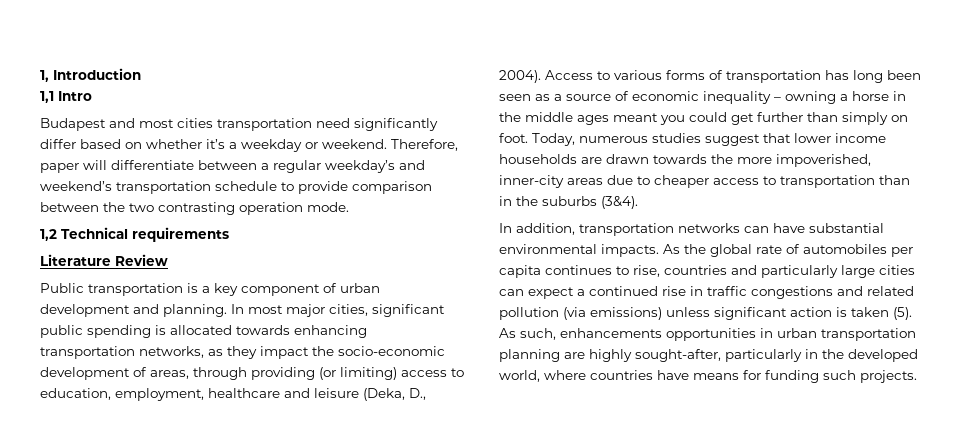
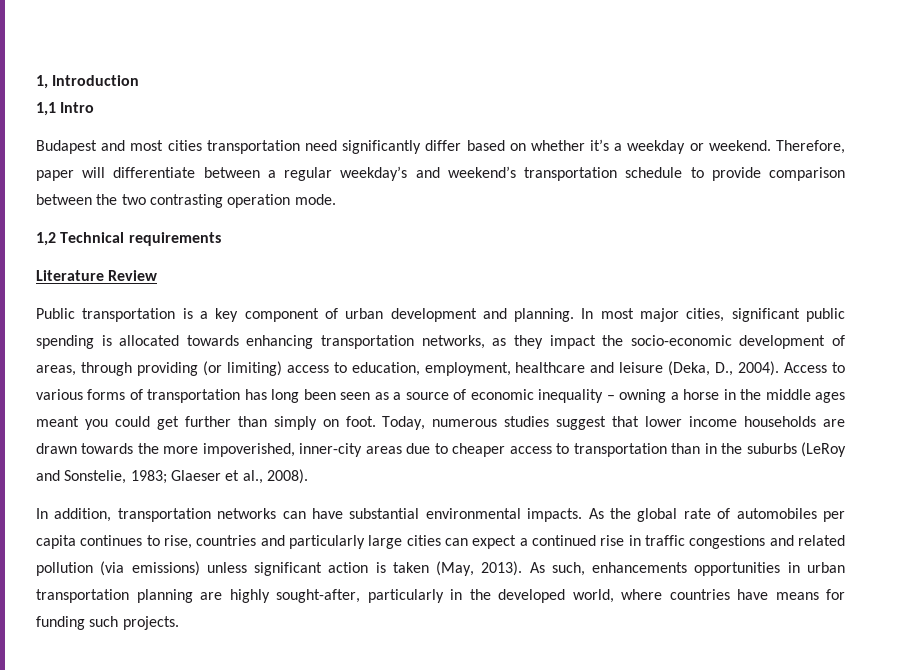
- Today, numerous studies suggest that lower income households are drawn towards the more impoverished, inner-city areas due to cheaper access to transportation than in the suburbs (3&4).
+ Today, numerous studies suggest that lower income households are drawn towards the more impoverished, inner-city areas due to cheaper access to transportation than in the suburbs (LeRoy and Sonstelie, 1983; Glaeser et al., 2008).
- As the global rate of automobiles per capita continues to rise, countries and particularly large cities can expect a continued rise in traffic congestions and related pollution (via emissions) unless significant action is taken (5).
+ As the global rate of automobiles per capita continues to rise, countries and particularly large cities can expect a continued rise in traffic congestions and related pollution (via emissions) unless significant action is taken (May, 2013).

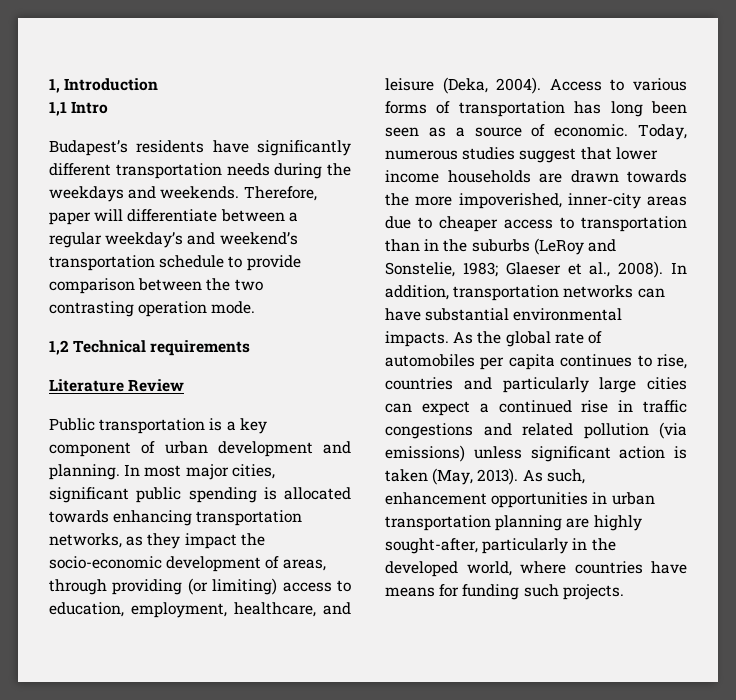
- Budapest and most cities transportation need significantly differ based on whether it’s a weekday or weekend.
+ Budapest’s residents have significantly different transportation needs during the weekdays and weekends.
- In most major cities, significant public spending is allocated towards enhancing transportation networks, as they impact the socio-economic development of areas, through providing (or limiting) access to education, employment, healthcare and leisure (Deka, D., 2004).
+ In most major cities, significant public spending is allocated towards enhancing transportation networks, as they impact the socio-economic development of areas, through providing (or limiting) access to education, employment, healthcare, and leisure (Deka, 2004).
- Access to various forms of transportation has long been seen as a source of economic inequality – owning a horse in the middle ages meant you could get further than simply on foot.
+ Access to various forms of transportation has long been seen as a source of economic.
- Today, numerous studies suggest that lower income households are drawn towards the more impoverished, inner-city areas due to cheaper access to transportation than in the suburbs (LeRoy and Sonstelie, 1983; Glaeser et al., 2008).
- In addition, transportation networks can have substantial environmental impacts.
+ Today, numerous studies suggest that lower income households are drawn towards the more impoverished, inner-city areas due to cheaper access to transportation than in the suburbs (LeRoy and Sonstelie, 1983; Glaeser et al., 2008). In addition, transportation networks can have substantial environmental impacts.
- As such, enhancements opportunities in urban transportation planning are highly sought-after, particularly in the developed world, where countries have means for funding such projects.
+ As such, enhancement opportunities in urban transportation planning are highly sought-after, particularly in the developed world, where countries have means for funding such projects.

